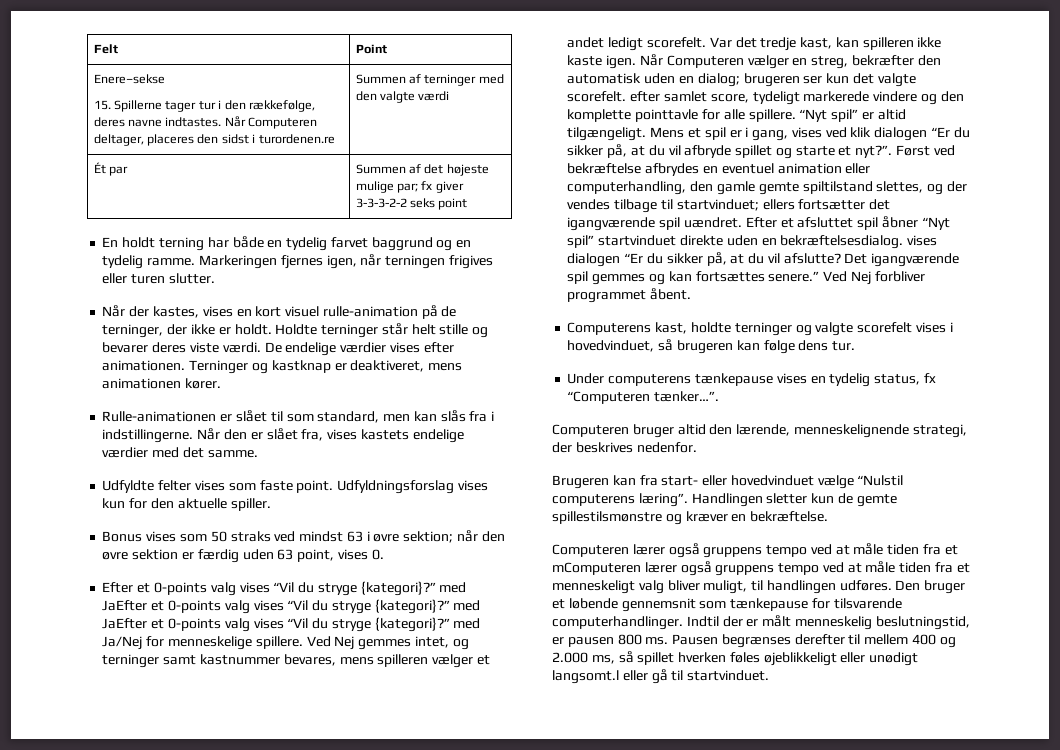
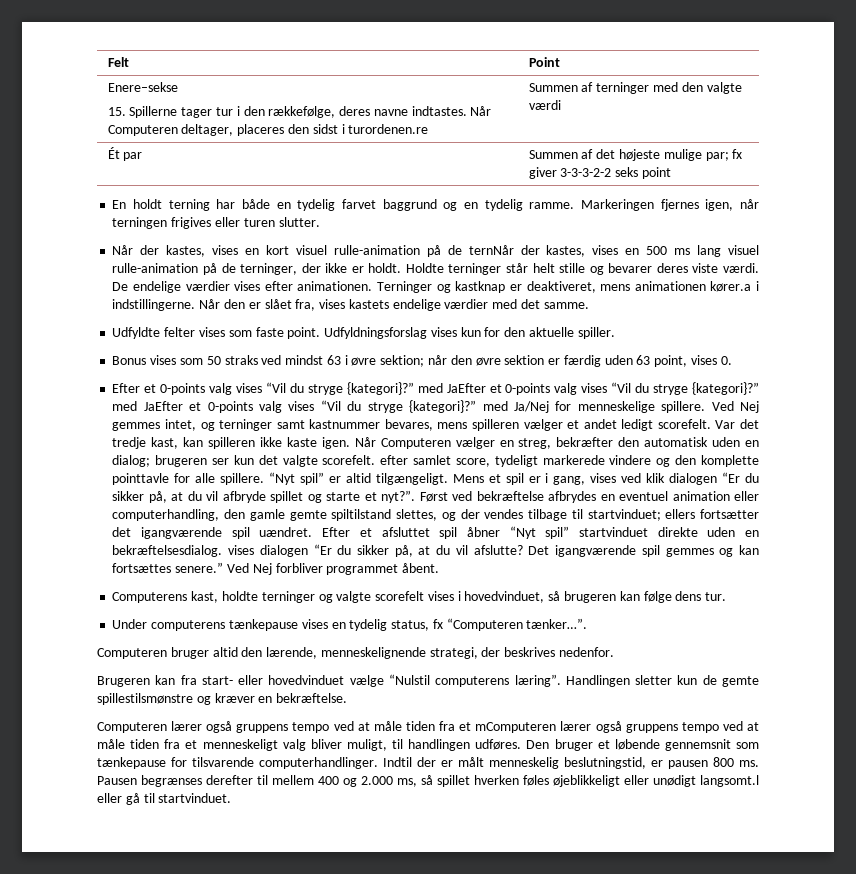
- Når der kastes, vises en kort visuel rulle-animation på de terninger, der ikke er holdt.
+ Når der kastes, vises en kort visuel rulle-animation på de ternNår der kastes, vises en 500 ms lang visuel rulle-animation på de terninger, der ikke er holdt.
- Terninger og kastknap er deaktiveret, mens animationen kører.
- Rulle-animationen er slået til som standard, men kan slås fra i indstillingerne.
+ Terninger og kastknap er deaktiveret, mens animationen kører.a i indstillingerne.

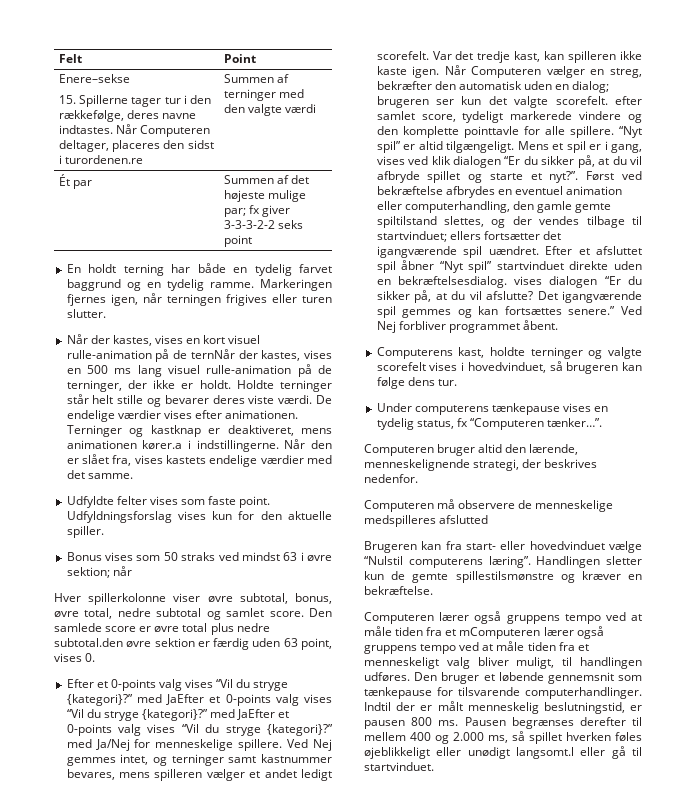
- Bonus vises som 50 straks ved mindst 63 i øvre sektion; når den øvre sektion er færdig uden 63 point, vises 0.
+ Bonus vises som 50 straks ved mindst 63 i øvre sektion; når
+ Hver spillerkolonne viser øvre subtotal, bonus, øvre total, nedre subtotal og samlet score. Den samlede score er øvre total plus nedre subtotal.den øvre sektion er færdig uden 63 point, vises 0.
+ Computeren må observere de menneskelige medspilleres afslutted

